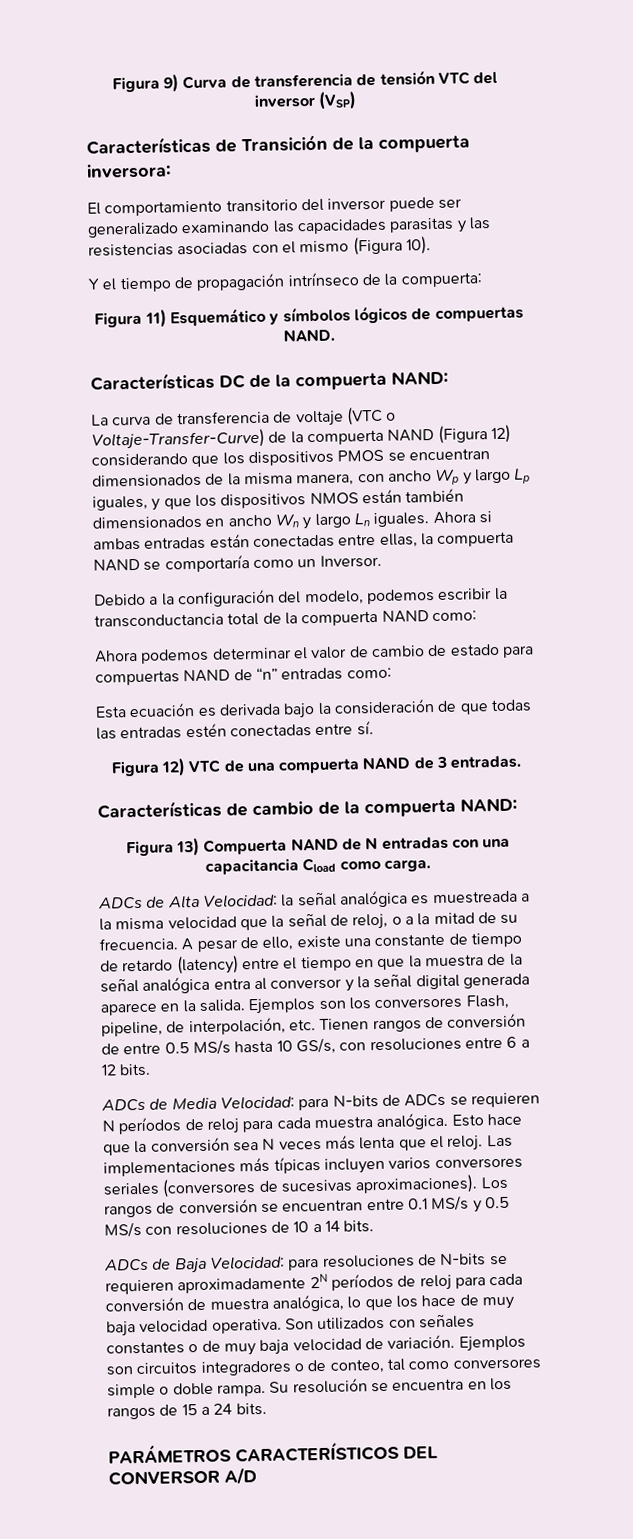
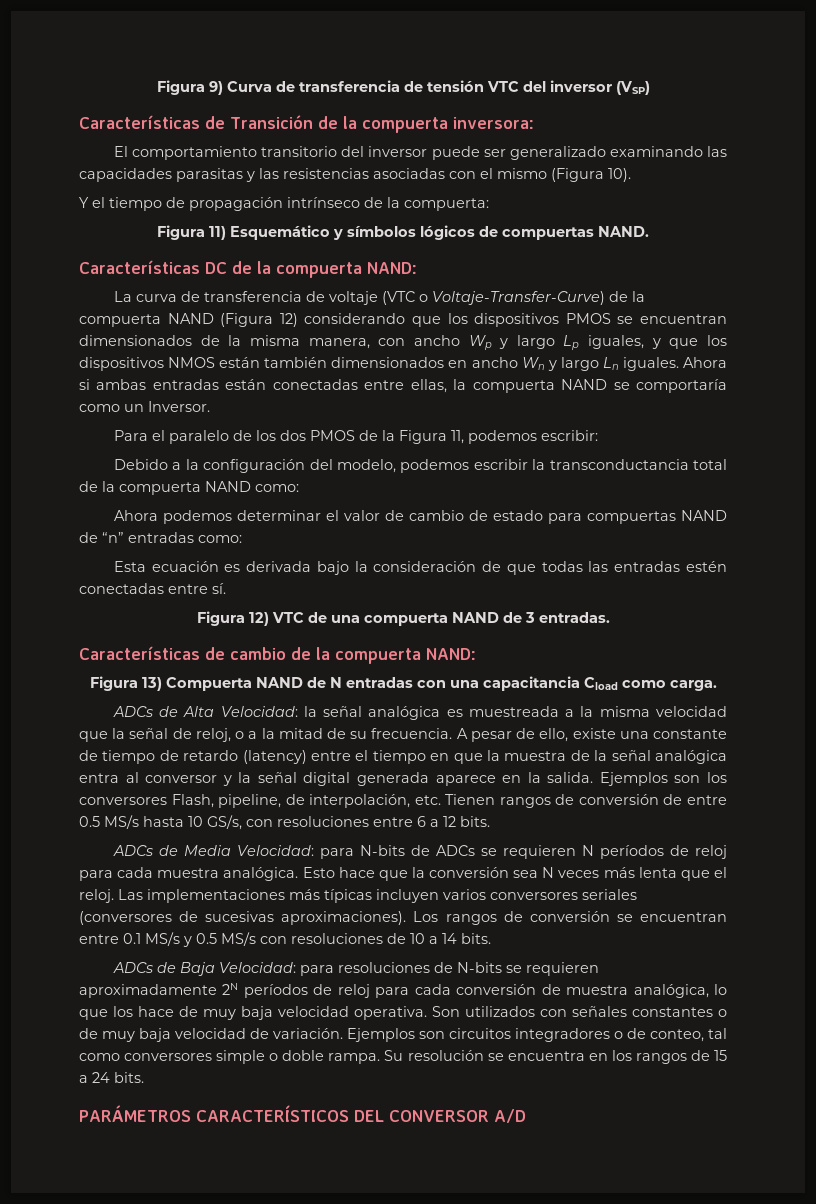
+ Para el paralelo de los dos PMOS de la Figura 11, podemos escribir:

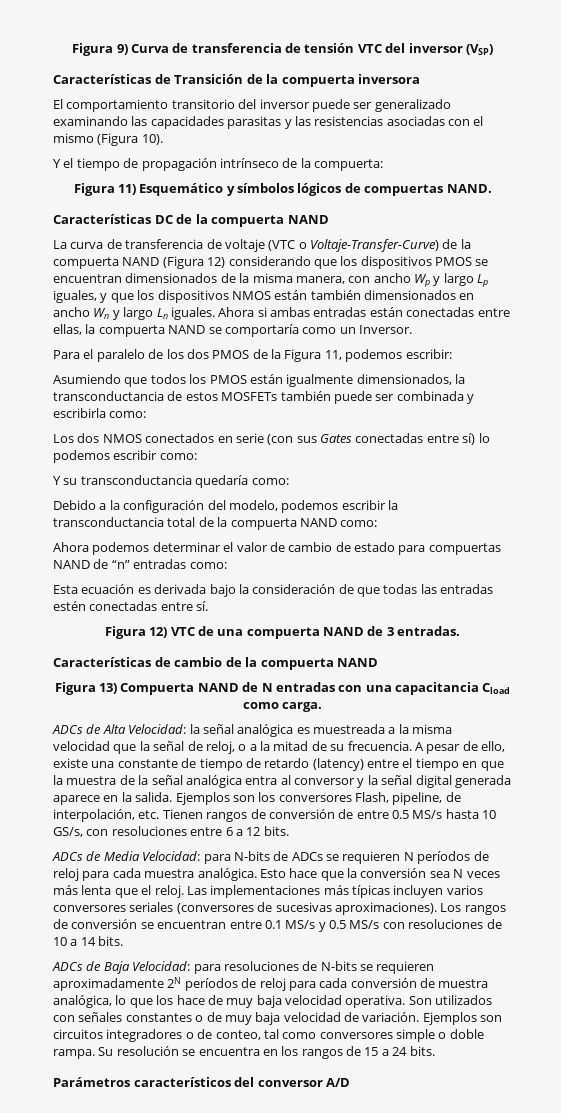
- Características de Transición de la compuerta inversora:
+ Características de Transición de la compuerta inversora
- Características DC de la compuerta NAND:
+ Características DC de la compuerta NAND
+ Asumiendo que todos los PMOS están igualmente dimensionados, la transconductancia de estos MOSFETs también puede ser combinada y escribirla como:
+ Los dos NMOS conectados en serie (con sus Gates conectadas entre sí) lo podemos escribir como:
+ Y su transconductancia quedaría como:
- Características de cambio de la compuerta NAND:
+ Características de cambio de la compuerta NAND
- PARÁMETROS CARACTERÍSTICOS DEL CONVERSOR A/D
+ Parámetros característicos del conversor A/D

